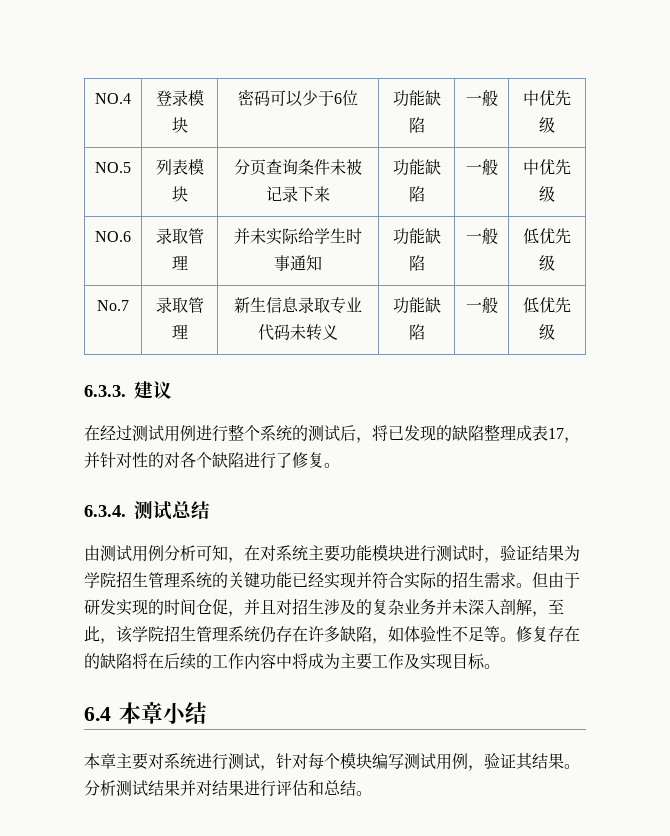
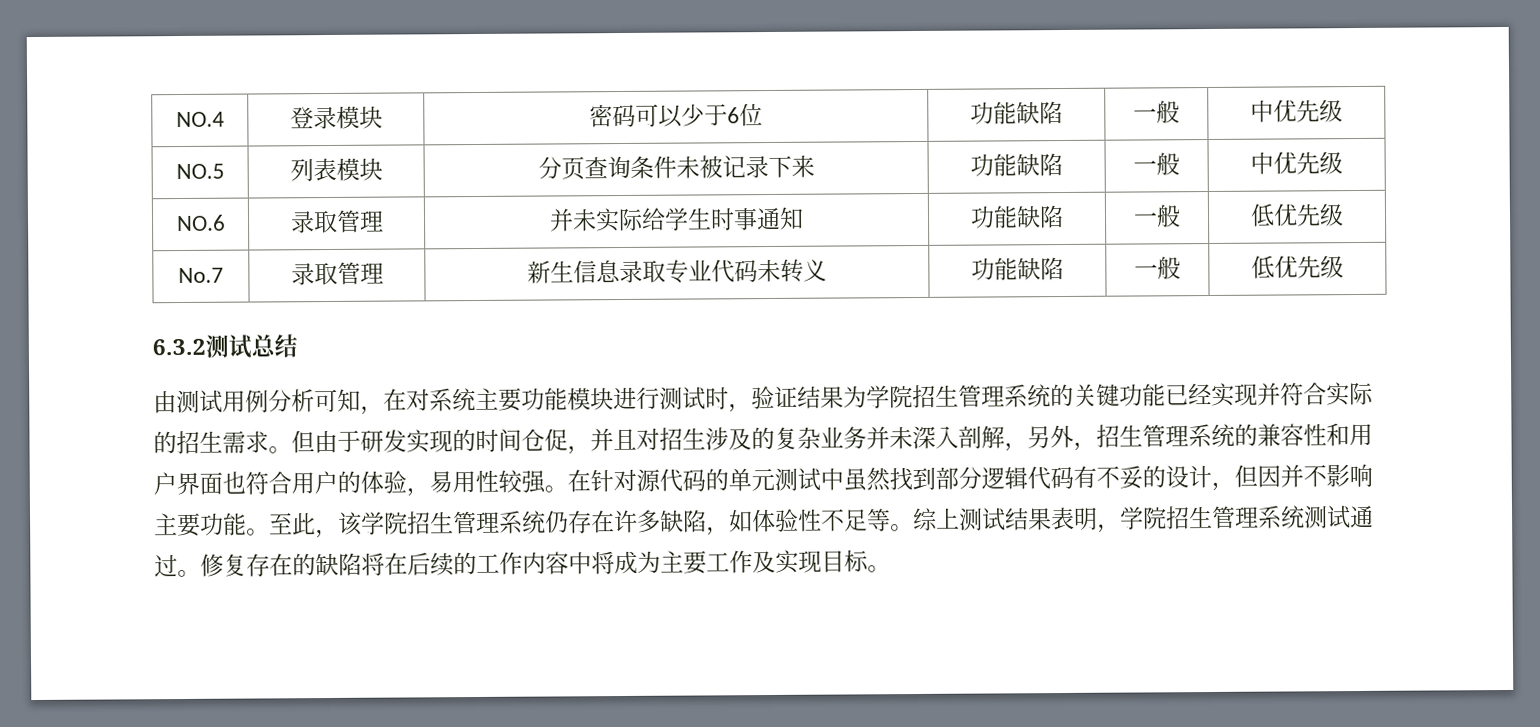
- 6.3.3.建议
- 在经过测试用例进行整个系统的测试后，将已发现的缺陷整理成表17，并针对性的对各个缺陷进行了修复。
- 6.3.4.测试总结
+ 6.3.2测试总结
- 但由于研发实现的时间仓促，并且对招生涉及的复杂业务并未深入剖解，至此，该学院招生管理系统仍存在许多缺陷，如体验性不足等。
+ 但由于研发实现的时间仓促，并且对招生涉及的复杂业务并未深入剖解，另外，招生管理系统的兼容性和用户界面也符合用户的体验，易用性较强。在针对源代码的单元测试中虽然找到部分逻辑代码有不妥的设计，但因并不影响主要功能。至此，该学院招生管理系统仍存在许多缺陷，如体验性不足等。
+ 综上测试结果表明，学院招生管理系统测试通过。
- 6.4本章小结
- 本章主要对系统进行测试，针对每个模块编写测试用例，验证其结果。分析测试结果并对结果进行评估和总结。

